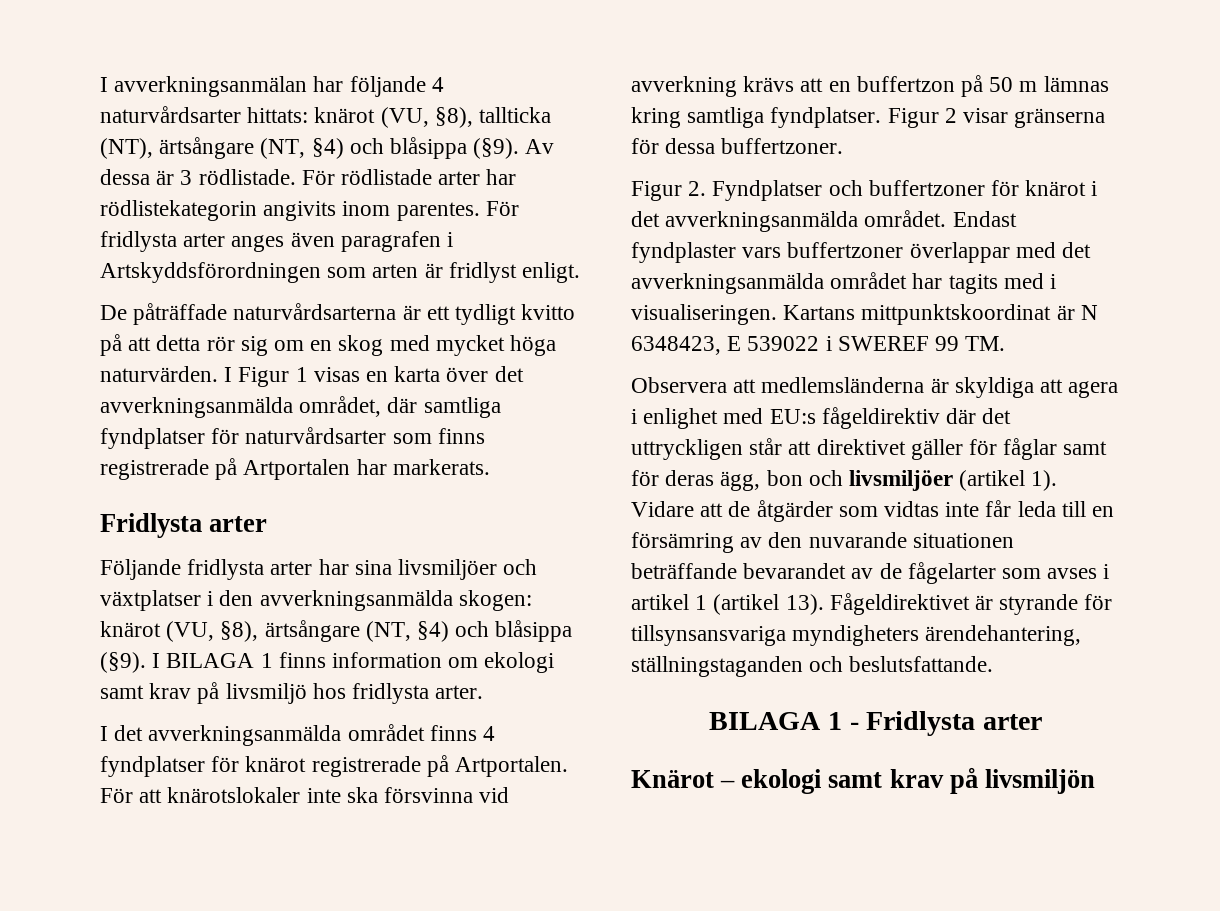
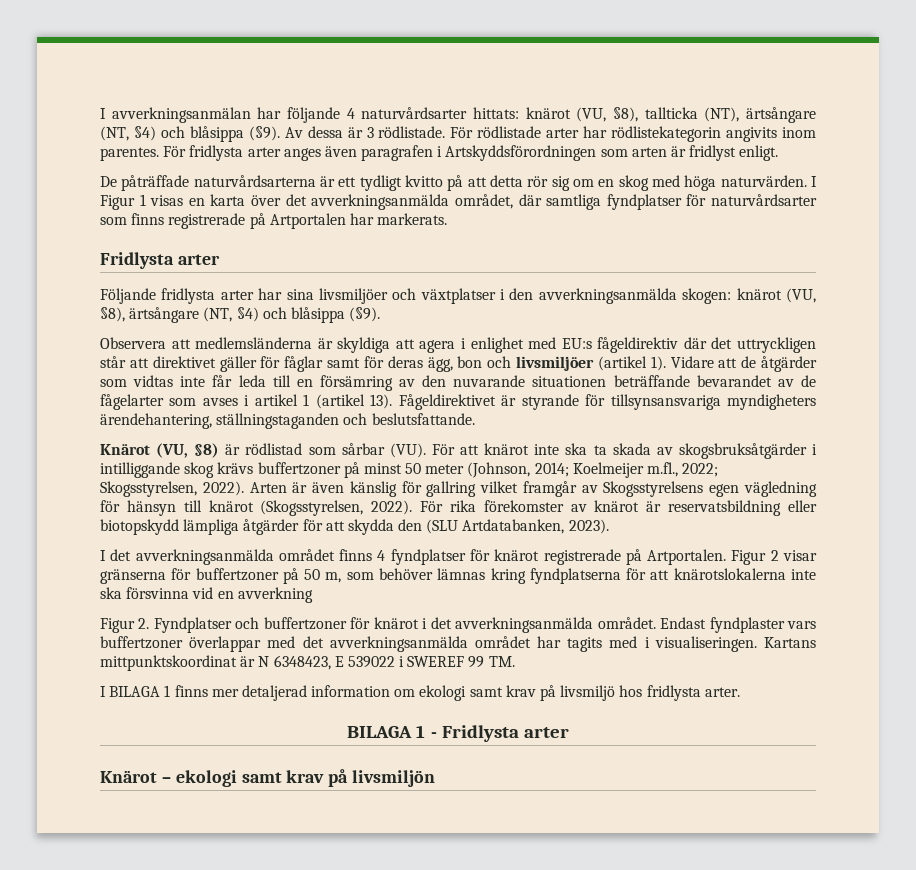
- De påträffade naturvårdsarterna är ett tydligt kvitto på att detta rör sig om en skog med mycket höga naturvärden.
+ De påträffade naturvårdsarterna är ett tydligt kvitto på att detta rör sig om en skog med höga naturvärden.
- I BILAGA 1 finns information om ekologi samt krav på livsmiljö hos fridlysta arter.
- I det avverkningsanmälda området finns 4 fyndplatser för knärot registrerade på Artportalen. För att knärotslokaler inte ska försvinna vid avverkning krävs att en buffertzon på 50 m lämnas kring samtliga fyndplatser. Figur 2 visar gränserna för dessa buffertzoner.
- Figur 2. Fyndplatser och buffertzoner för knärot i det avverkningsanmälda området. Endast fyndplaster vars buffertzoner överlappar med det avverkningsanmälda området har tagits med i visualiseringen. Kartans mittpunktskoordinat är N 6348423, E 539022 i SWEREF 99 TM.
+ Knärot (VU, §8) är rödlistad som sårbar (VU). För att knärot inte ska ta skada av skogsbruksåtgärder i intilliggande skog krävs buffertzoner på minst 50 meter (Johnson, 2014; Koelmeijer m.fl., 2022; Skogsstyrelsen, 2022). Arten är även känslig för gallring vilket framgår av Skogsstyrelsens egen vägledning för hänsyn till knärot (Skogsstyrelsen, 2022). För rika förekomster av knärot är reservatsbildning eller biotopskydd lämpliga åtgärder för att skydda den (SLU Artdatabanken, 2023).
+ I det avverkningsanmälda området finns 4 fyndplatser för knärot registrerade på Artportalen. Figur 2 visar gränserna för buffertzoner på 50 m, som behöver lämnas kring fyndplatserna för att knärotslokalerna inte ska försvinna vid en avverkning
+ Figur 2. Fyndplatser och buffertzoner för knärot i det avverkningsanmälda området. Endast fyndplaster vars buffertzoner överlappar med det avverkningsanmälda området har tagits med i visualiseringen. Kartans mittpunktskoordinat är N 6348423, E 539022 i SWEREF 99 TM.
+ I BILAGA 1 finns mer detaljerad information om ekologi samt krav på livsmiljö hos fridlysta arter.

